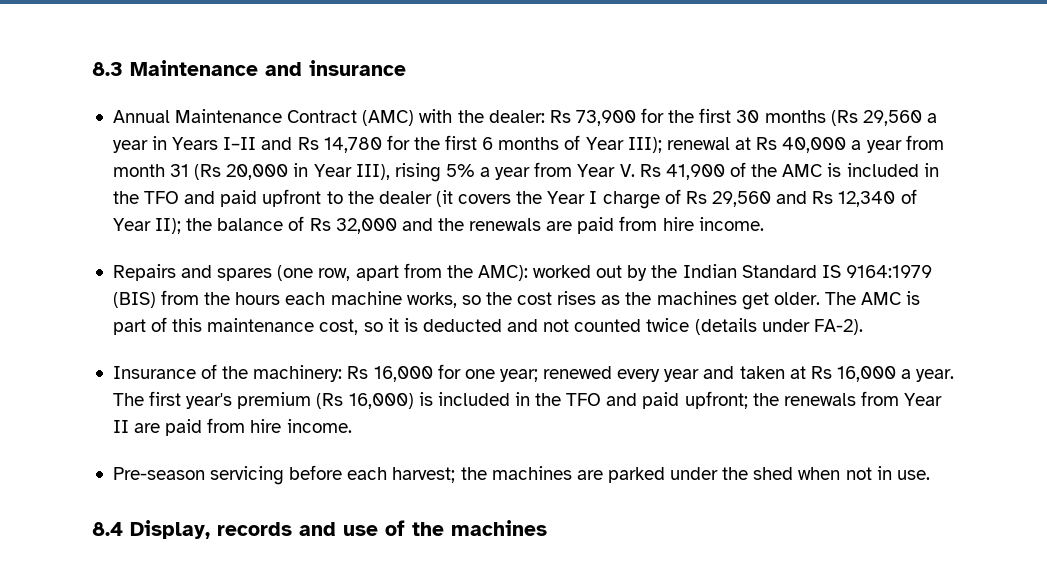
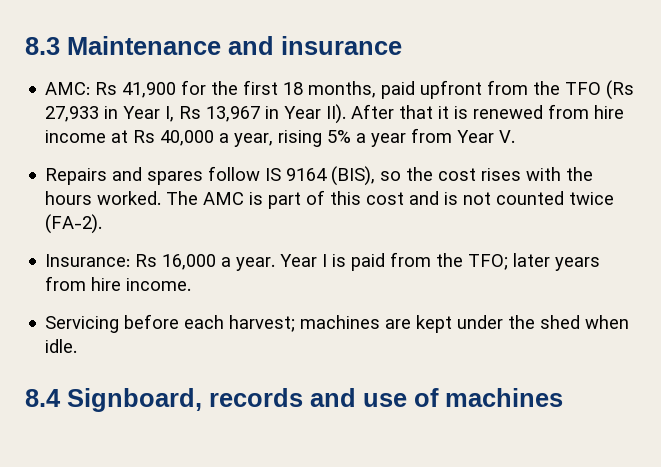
- Annual Maintenance Contract (AMC) with the dealer: Rs 73,900 for the first 30 months (Rs 29,560 a year in Years I–II and Rs 14,780 for the first 6 months of Year III); renewal at Rs 40,000 a year from month 31 (Rs 20,000 in Year III), rising 5% a year from Year V. Rs 41,900 of the AMC is included in the TFO and paid upfront to the dealer (it covers the Year I charge of Rs 29,560 and Rs 12,340 of Year II); the balance of Rs 32,000 and the renewals are paid from hire income.
- Repairs and spares (one row, apart from the AMC): worked out by the Indian Standard IS 9164:1979 (BIS) from the hours each machine works, so the cost rises as the machines get older.
+ AMC: Rs 41,900 for the first 18 months, paid upfront from the TFO (Rs 27,933 in Year I, Rs 13,967 in Year II). After that it is renewed from hire income at Rs 40,000 a year, rising 5% a year from Year V.
+ Repairs and spares follow IS 9164 (BIS), so the cost rises with the hours worked.
- The AMC is part of this maintenance cost, so it is deducted and not counted twice (details under FA-2).
- Insurance of the machinery: Rs 16,000 for one year; renewed every year and taken at Rs 16,000 a year. The first year's premium (Rs 16,000) is included in the TFO and paid upfront; the renewals from Year II are paid from hire income.
- Pre-season servicing before each harvest; the machines are parked under the shed when not in use.
+ The AMC is part of this cost and is not counted twice (FA-2).
+ Insurance: Rs 16,000 a year. Year I is paid from the TFO; later years from hire income.
+ Servicing before each harvest; machines are kept under the shed when idle.
- 8.4 Display, records and use of the machines
+ 8.4 Signboard, records and use of machines

